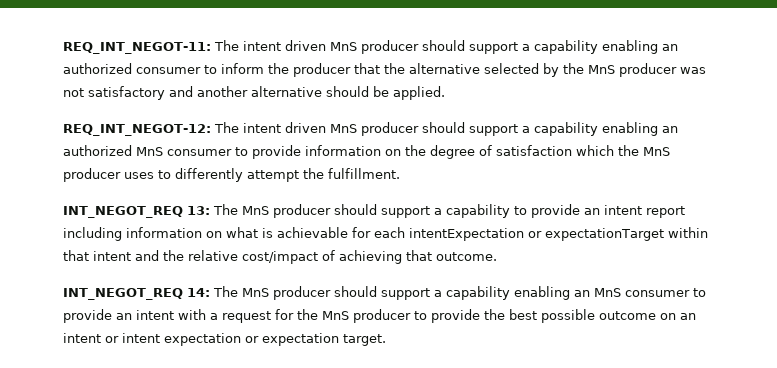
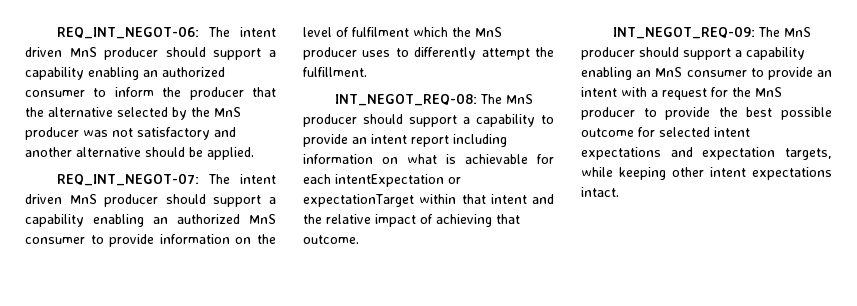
- REQ_INT_NEGOT-11: The intent driven MnS producer should support a capability enabling an authorized consumer to inform the producer that the alternative selected by the MnS producer was not satisfactory and another alternative should be applied.
+ REQ_INT_NEGOT-06: The intent driven MnS producer should support a capability enabling an authorized consumer to inform the producer that the alternative selected by the MnS producer was not satisfactory and another alternative should be applied.
- REQ_INT_NEGOT-12: The intent driven MnS producer should support a capability enabling an authorized MnS consumer to provide information on the degree of satisfaction which the MnS producer uses to differently attempt the fulfillment.
+ REQ_INT_NEGOT-07: The intent driven MnS producer should support a capability enabling an authorized MnS consumer to provide information on the level of fulfilment which the MnS producer uses to differently attempt the fulfillment.
- INT_NEGOT_REQ 13: The MnS producer should support a capability to provide an intent report including information on what is achievable for each intentExpectation or expectationTarget within that intent and the relative cost/impact of achieving that outcome.
+ INT_NEGOT_REQ-08: The MnS producer should support a capability to provide an intent report including information on what is achievable for each intentExpectation or expectationTarget within that intent and the relative impact of achieving that outcome.
- INT_NEGOT_REQ 14: The MnS producer should support a capability enabling an MnS consumer to provide an intent with a request for the MnS producer to provide the best possible outcome on an intent or intent expectation or expectation target.
+ INT_NEGOT_REQ-09: The MnS producer should support a capability enabling an MnS consumer to provide an intent with a request for the MnS producer to provide the best possible outcome for selected intent expectations and expectation targets, while keeping other intent expectations intact.

